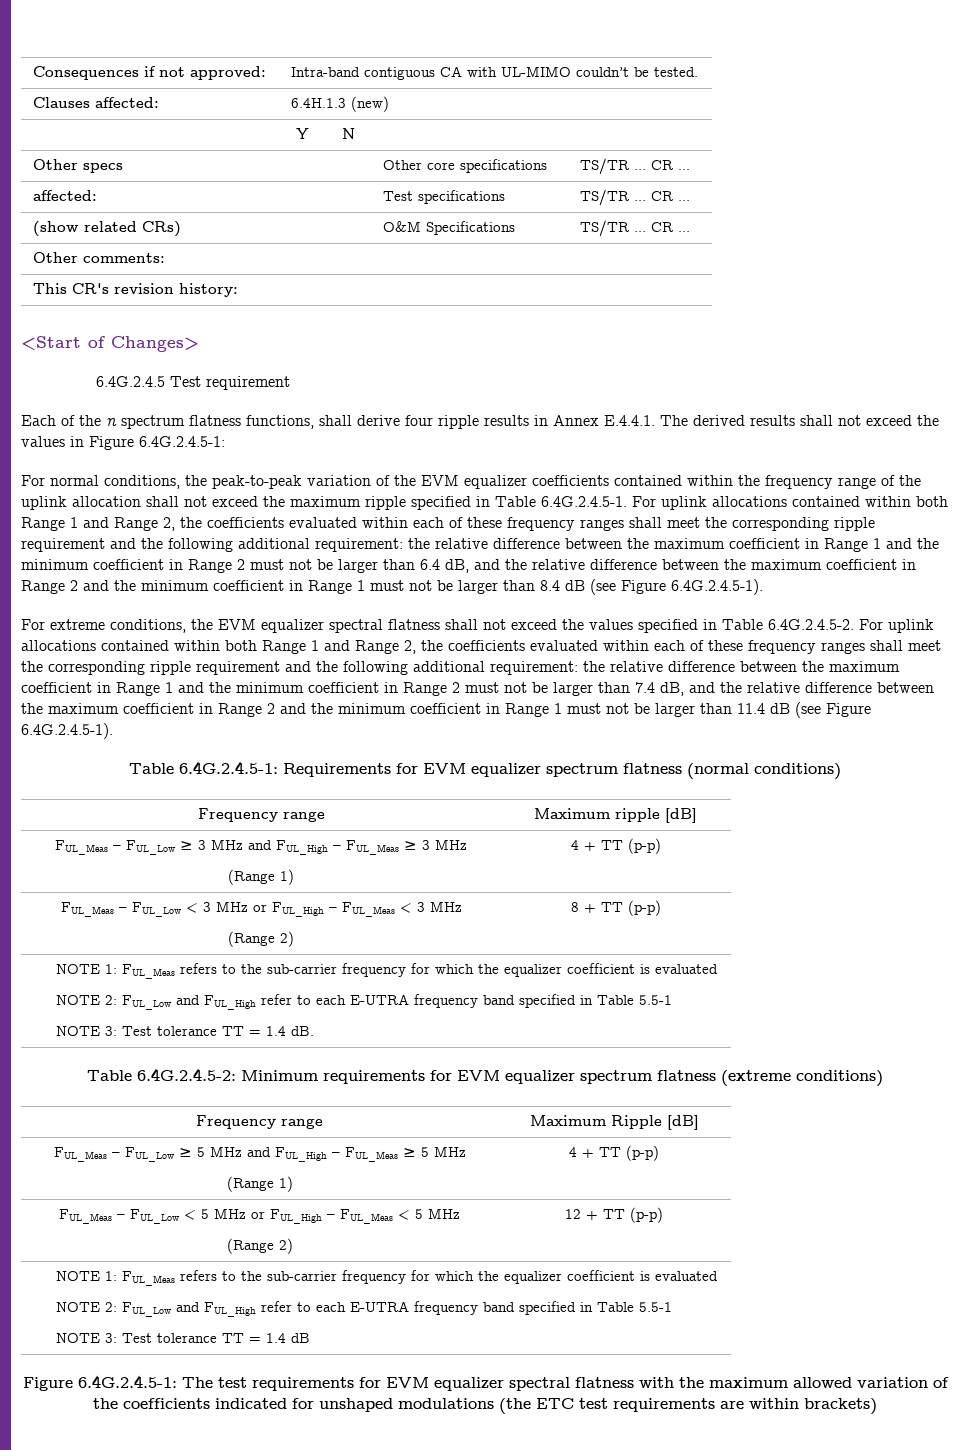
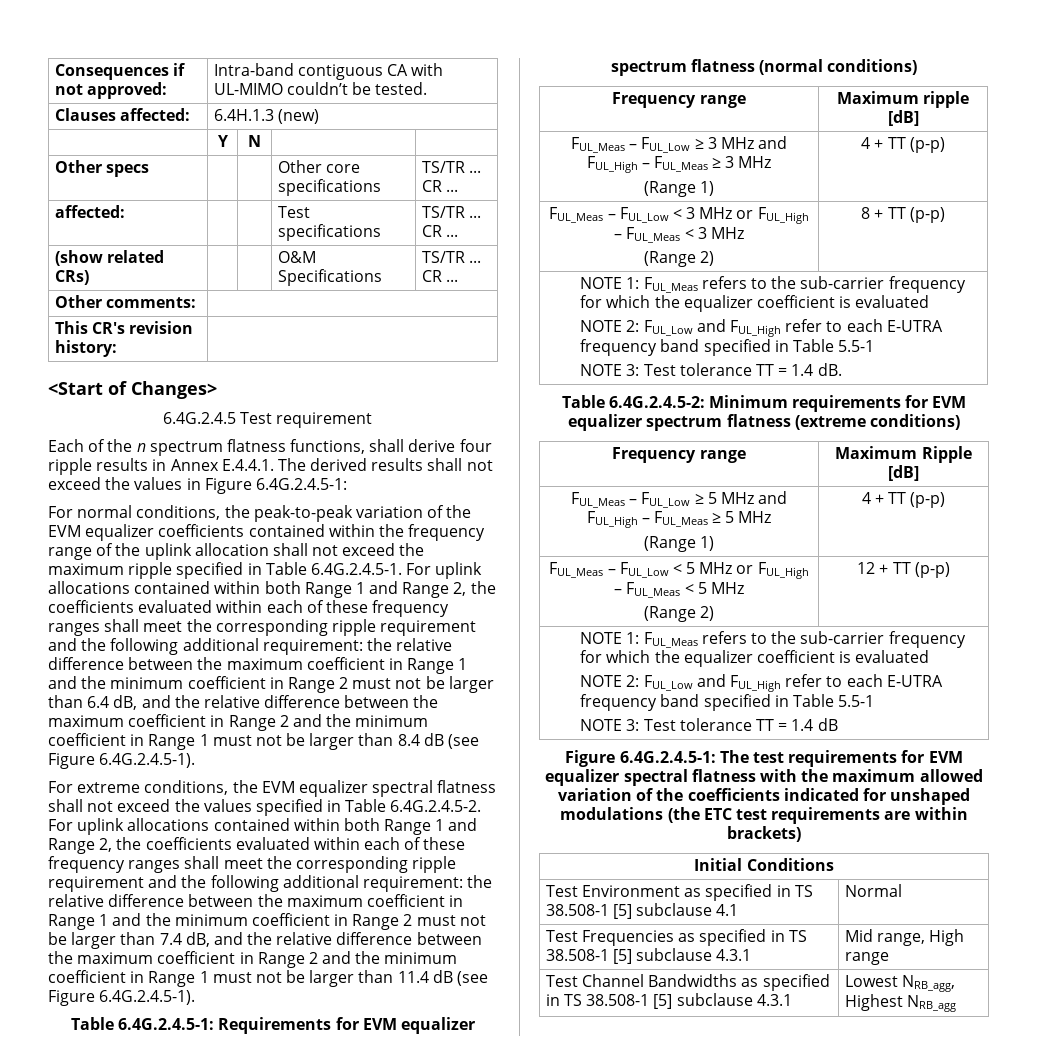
+ Initial Conditions
+ Test Environment as specified in TS 38.508-1 [5] subclause 4.1 | Normal
+ Test Frequencies as specified in TS 38.508-1 [5] subclause 4.3.1 | Mid range, High range
+ Test Channel Bandwidths as specified in TS 38.508-1 [5] subclause 4.3.1 | Lowest NRB_agg, Highest NRB_agg

